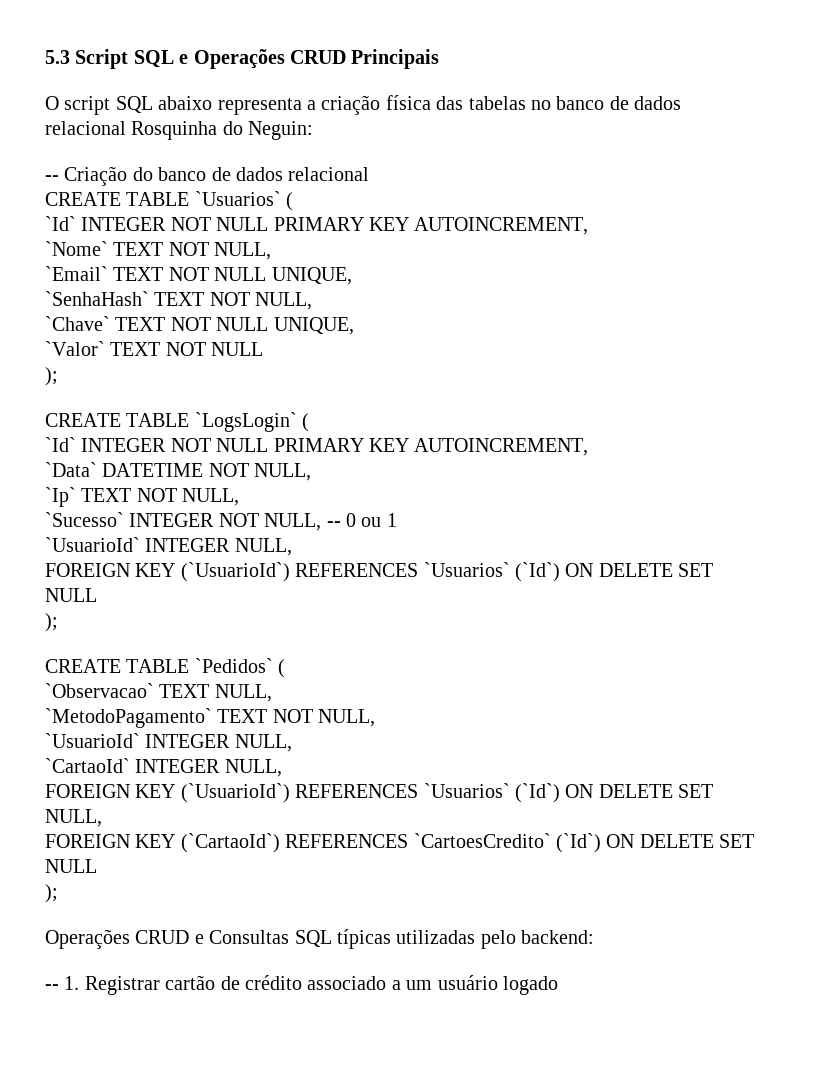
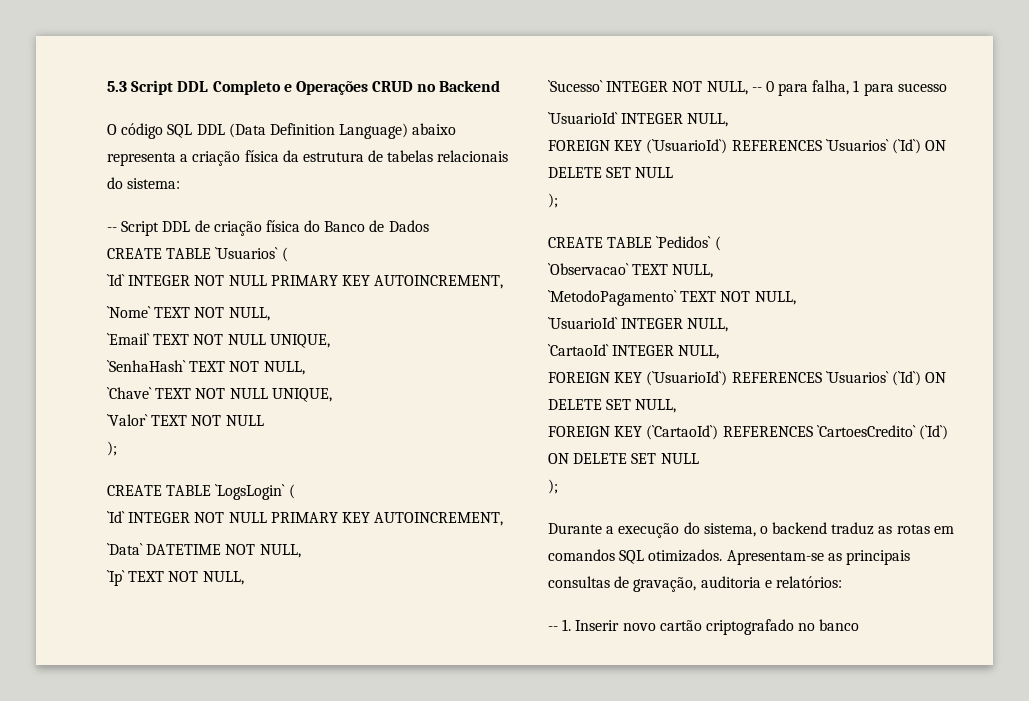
- 5.3 Script SQL e Operações CRUD Principais
- O script SQL abaixo representa a criação física das tabelas no banco de dados relacional Rosquinha do Neguin:
- -- Criação do banco de dados relacional
+ 5.3 Script DDL Completo e Operações CRUD no Backend
+ O código SQL DDL (Data Definition Language) abaixo representa a criação física da estrutura de tabelas relacionais do sistema:
+ -- Script DDL de criação física do Banco de Dados
- `Sucesso` INTEGER NOT NULL, -- 0 ou 1
+ `Sucesso` INTEGER NOT NULL, -- 0 para falha, 1 para sucesso
- Operações CRUD e Consultas SQL típicas utilizadas pelo backend:
- -- 1. Registrar cartão de crédito associado a um usuário logado
+ Durante a execução do sistema, o backend traduz as rotas em comandos SQL otimizados. Apresentam-se as principais consultas de gravação, auditoria e relatórios:
+ -- 1. Inserir novo cartão criptografado no banco

